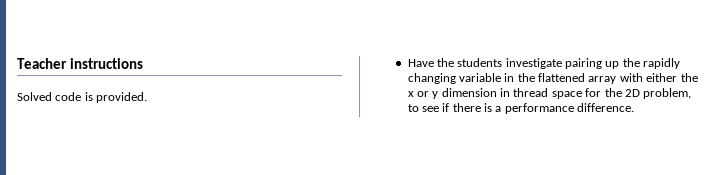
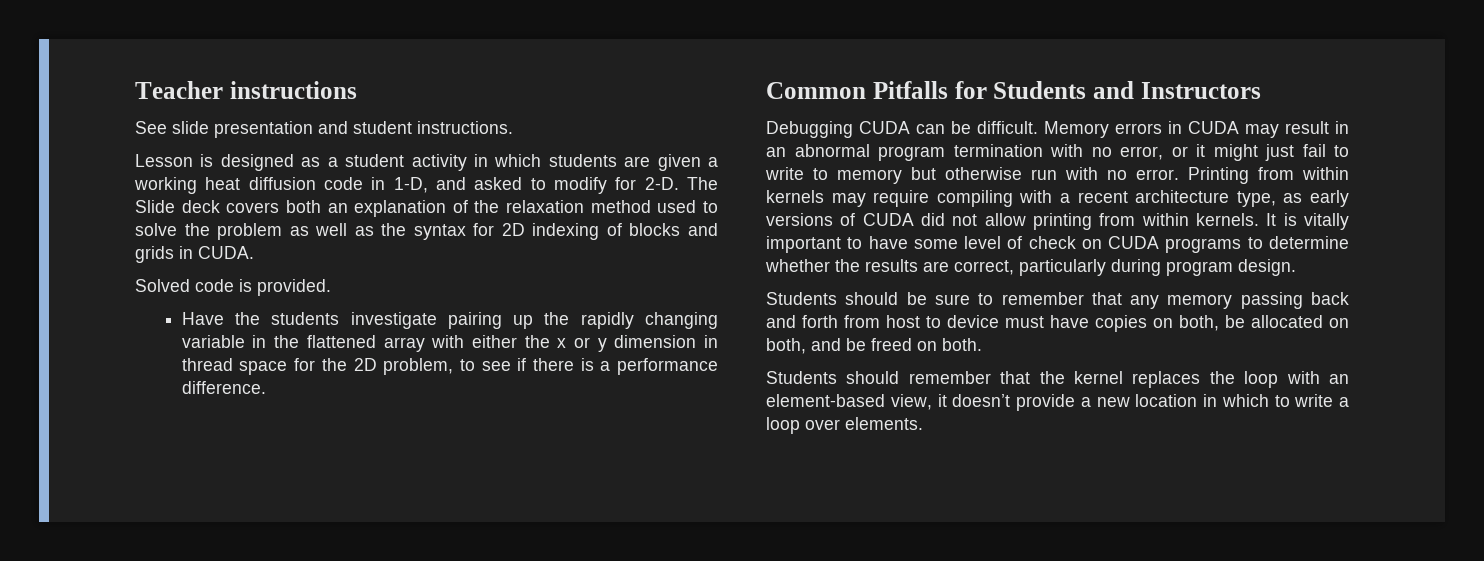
+ See slide presentation and student instructions.
+ Lesson is designed as a student activity in which students are given a working heat diffusion code in 1-D, and asked to modify for 2-D. The Slide deck covers both an explanation of the relaxation method used to solve the problem as well as the syntax for 2D indexing of blocks and grids in CUDA.
+ Common Pitfalls for Students and Instructors
+ Debugging CUDA can be difficult. Memory errors in CUDA may result in an abnormal program termination with no error, or it might just fail to write to memory but otherwise run with no error. Printing from within kernels may require compiling with a recent architecture type, as early versions of CUDA did not allow printing from within kernels. It is vitally important to have some level of check on CUDA programs to determine whether the results are correct, particularly during program design.
+ Students should be sure to remember that any memory passing back and forth from host to device must have copies on both, be allocated on both, and be freed on both.
+ Students should remember that the kernel replaces the loop with an element-based view, it doesn’t provide a new location in which to write a loop over elements.

